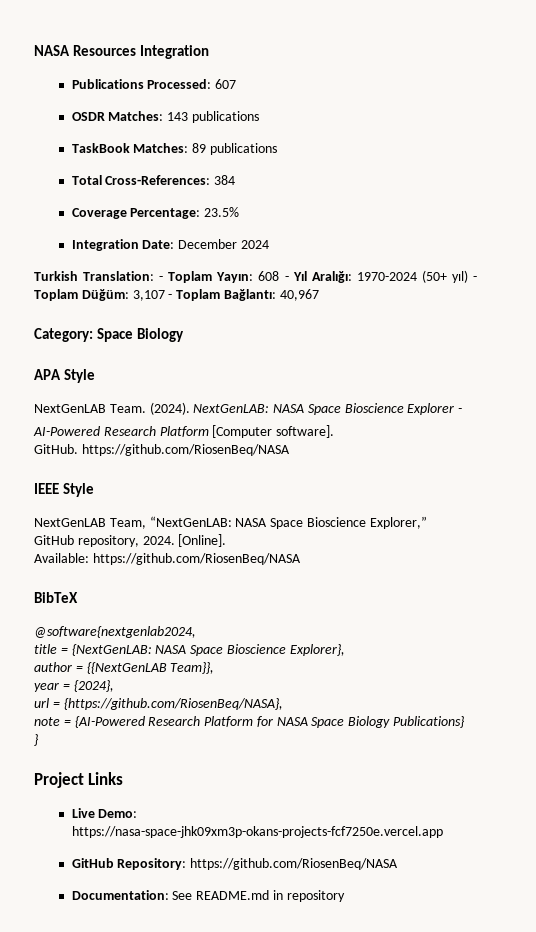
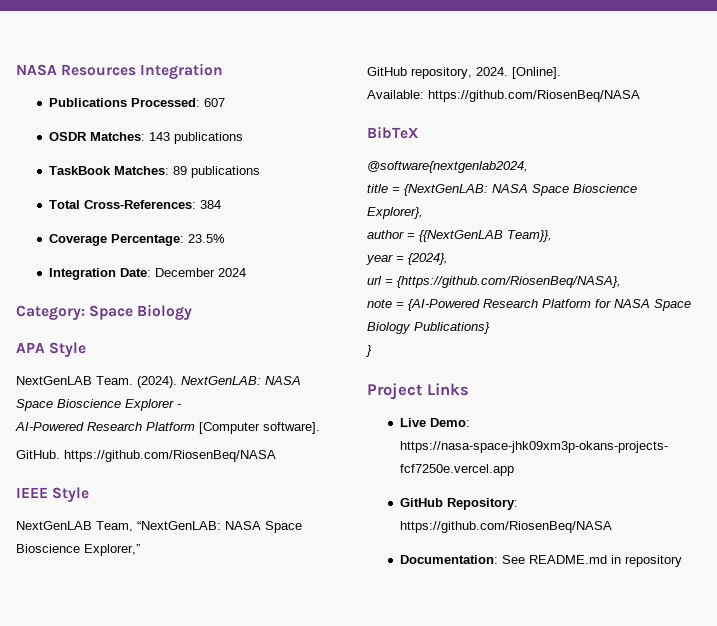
- Turkish Translation: - Toplam Yayın: 608 - Yıl Aralığı: 1970-2024 (50+ yıl) - Toplam Düğüm: 3,107 - Toplam Bağlantı: 40,967

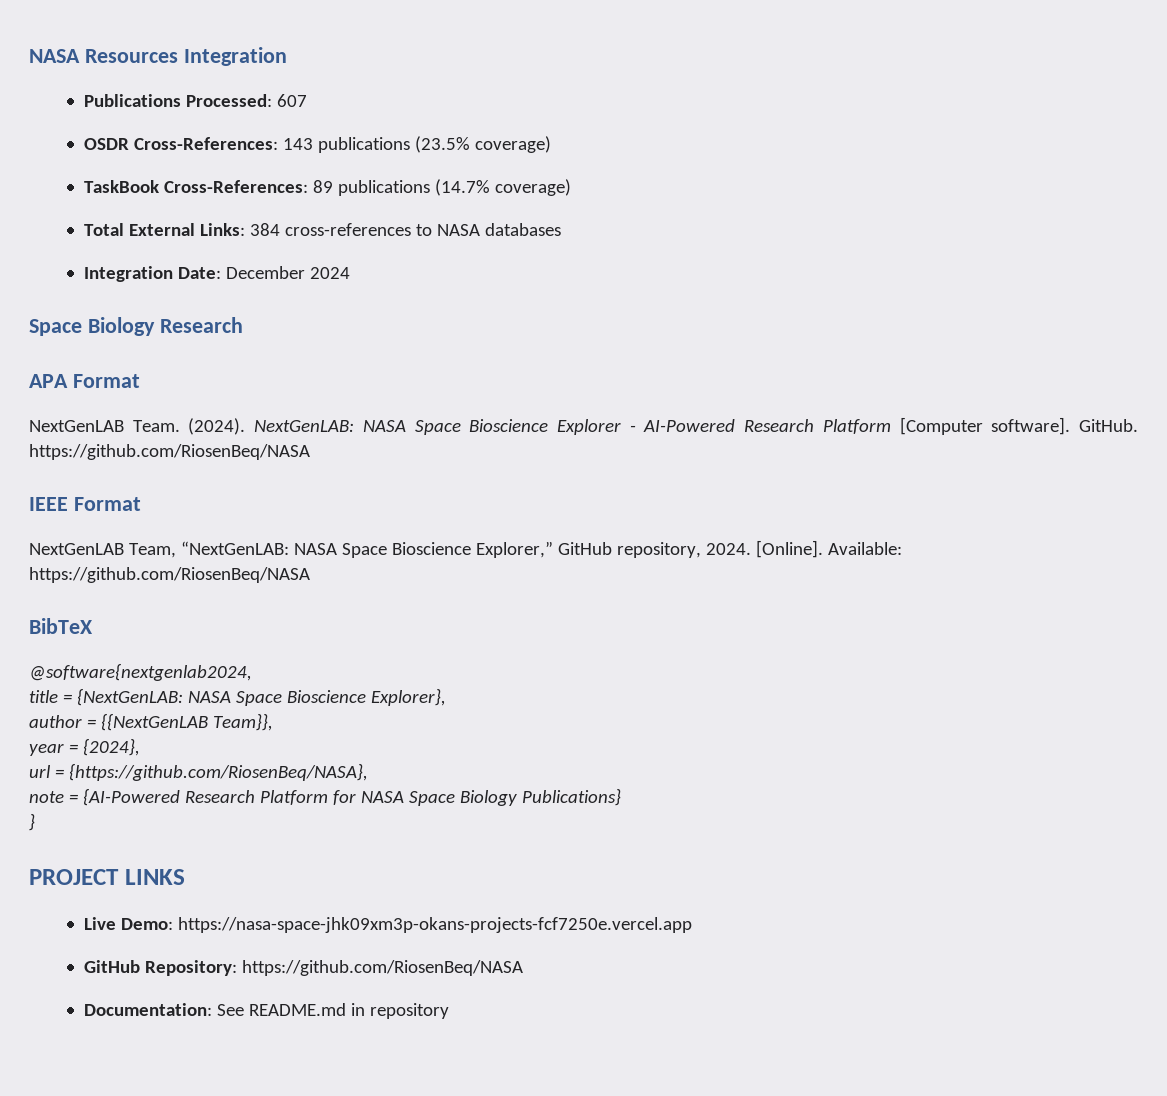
- OSDR Matches: 143 publications
+ OSDR Cross-References: 143 publications (23.5% coverage)
- TaskBook Matches: 89 publications
+ TaskBook Cross-References: 89 publications (14.7% coverage)
- Total Cross-References: 384
- Coverage Percentage: 23.5%
+ Total External Links: 384 cross-references to NASA databases
- Category: Space Biology
+ Space Biology Research
- APA Style
+ APA Format
- NextGenLAB: NASA Space Bioscience Explorer -
- AI-Powered Research Platform [Computer software].
- GitHub. https://github.com/RiosenBeq/NASA
+ NextGenLAB: NASA Space Bioscience Explorer - AI-Powered Research Platform [Computer software]. GitHub. https://github.com/RiosenBeq/NASA
- IEEE Style
+ IEEE Format
- NextGenLAB Team, “NextGenLAB: NASA Space Bioscience Explorer,”
- GitHub repository, 2024.
+ NextGenLAB Team, “NextGenLAB: NASA Space Bioscience Explorer,” GitHub repository, 2024.
- [Online].
- Available: https://github.com/RiosenBeq/NASA
+ [Online]. Available: https://github.com/RiosenBeq/NASA
- Project Links
+ PROJECT LINKS

